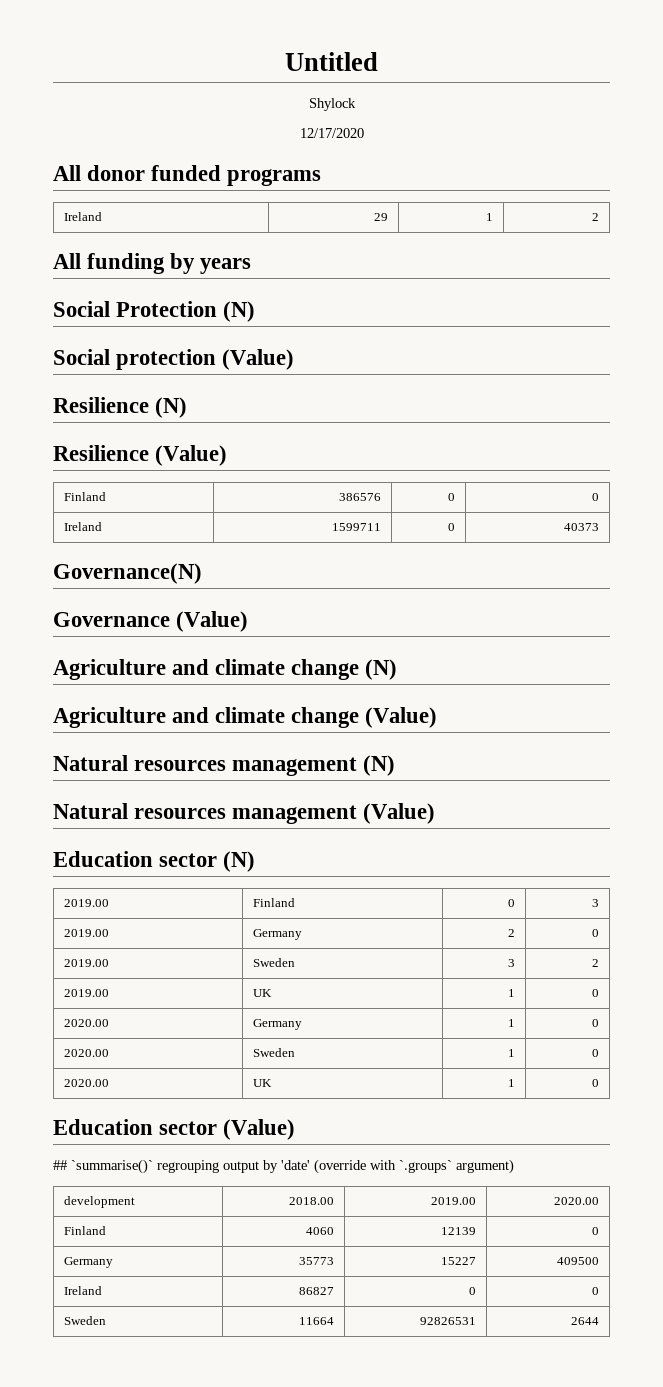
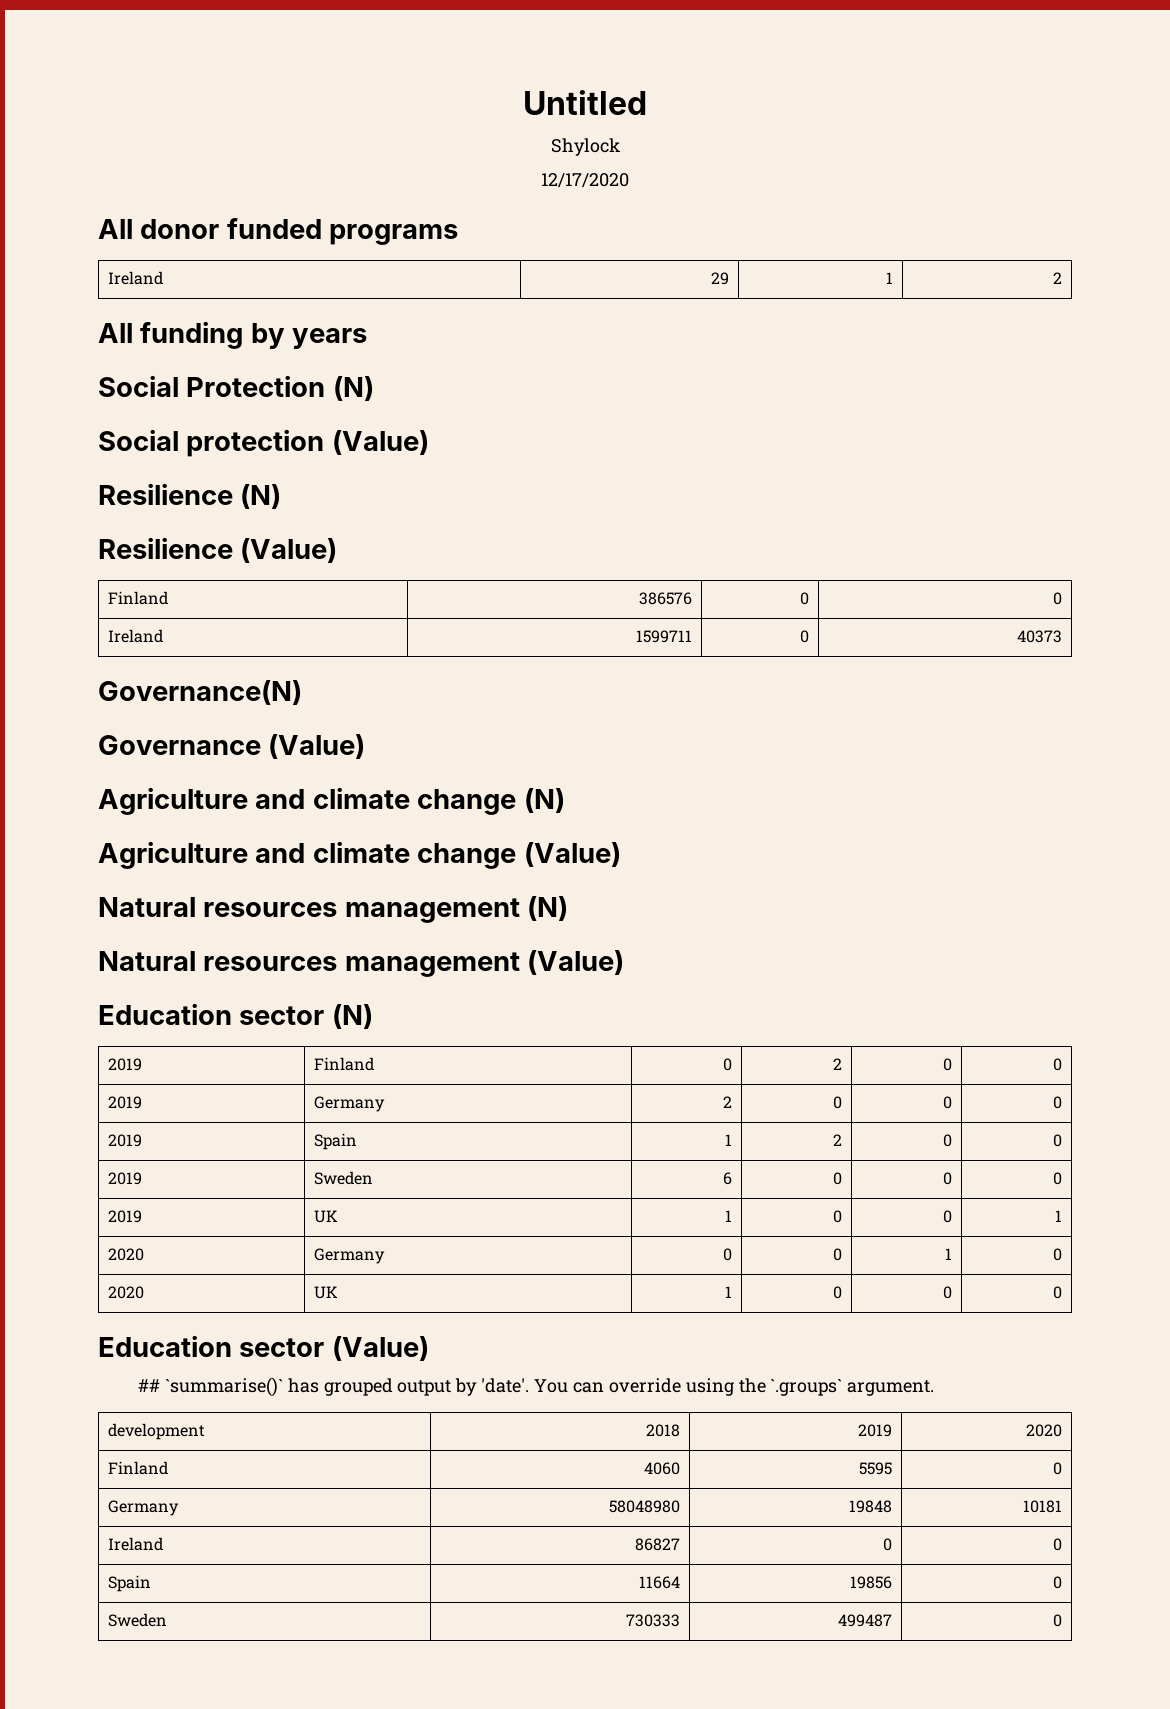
- 2019.00 | Finland | 0 | 3
- 2019.00 | Germany | 2 | 0
- 2019.00 | Sweden | 3 | 2
- 2019.00 | UK | 1 | 0
- 2020.00 | Germany | 1 | 0
- 2020.00 | Sweden | 1 | 0
- 2020.00 | UK | 1 | 0
+ 2019 | Finland | 0 | 2 | 0 | 0
+ 2019 | Germany | 2 | 0 | 0 | 0
+ 2019 | Spain | 1 | 2 | 0 | 0
+ 2019 | Sweden | 6 | 0 | 0 | 0
+ 2019 | UK | 1 | 0 | 0 | 1
+ 2020 | Germany | 0 | 0 | 1 | 0
+ 2020 | UK | 1 | 0 | 0 | 0
- ## `summarise()` regrouping output by 'date' (override with `.groups` argument)
- development | 2018.00 | 2019.00 | 2020.00
+ ## `summarise()` has grouped output by 'date'. You can override using the `.groups` argument.
+ development | 2018 | 2019 | 2020
- Finland | 4060 | 12139 | 0
+ Finland | 4060 | 5595 | 0
- Germany | 35773 | 15227 | 409500
+ Germany | 58048980 | 19848 | 10181
- Sweden | 11664 | 92826531 | 2644
+ Spain | 11664 | 19856 | 0
+ Sweden | 730333 | 499487 | 0

